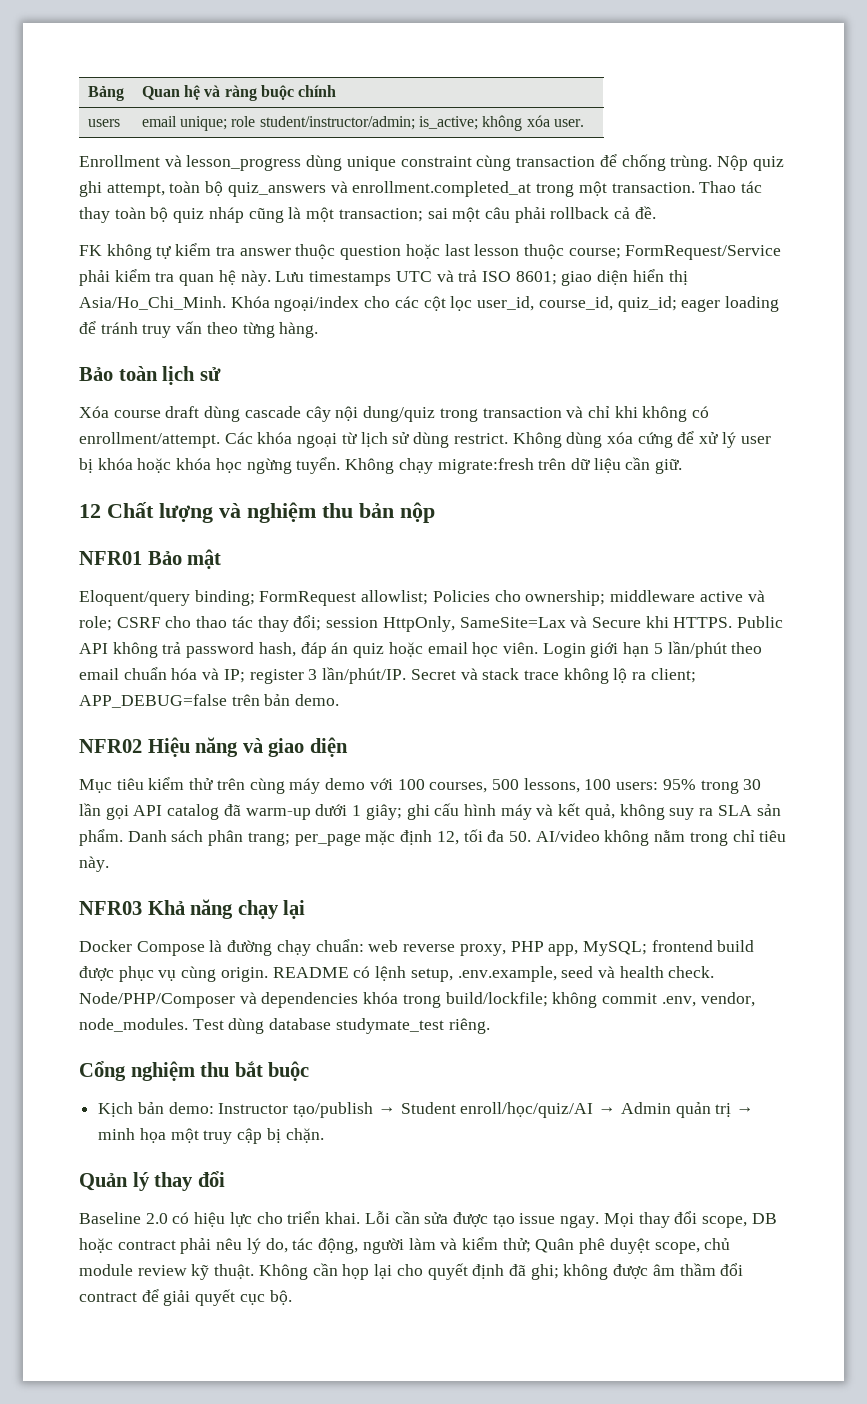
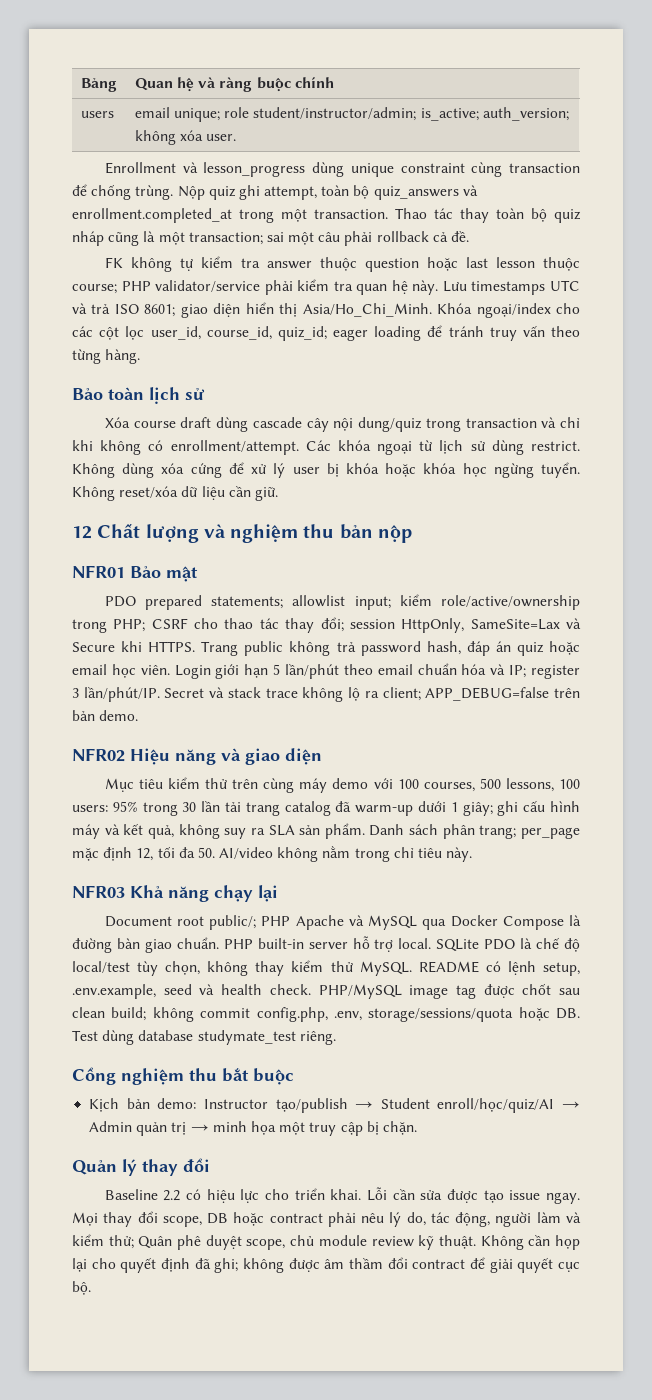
- users | email unique; role student/instructor/admin; is_active; không xóa user.
+ users | email unique; role student/instructor/admin; is_active; auth_version; không xóa user.
- FK không tự kiểm tra answer thuộc question hoặc last lesson thuộc course; FormRequest/Service phải kiểm tra quan hệ này.
+ FK không tự kiểm tra answer thuộc question hoặc last lesson thuộc course; PHP validator/service phải kiểm tra quan hệ này.
- Không chạy migrate:fresh trên dữ liệu cần giữ.
+ Không reset/xóa dữ liệu cần giữ.
- Eloquent/query binding; FormRequest allowlist; Policies cho ownership; middleware active và role; CSRF cho thao tác thay đổi; session HttpOnly, SameSite=Lax và Secure khi HTTPS.
+ PDO prepared statements; allowlist input; kiểm role/active/ownership trong PHP; CSRF cho thao tác thay đổi; session HttpOnly, SameSite=Lax và Secure khi HTTPS.
- Public API không trả password hash, đáp án quiz hoặc email học viên.
+ Trang public không trả password hash, đáp án quiz hoặc email học viên.
- Mục tiêu kiểm thử trên cùng máy demo với 100 courses, 500 lessons, 100 users: 95% trong 30 lần gọi API catalog đã warm-up dưới 1 giây; ghi cấu hình máy và kết quả, không suy ra SLA sản phẩm.
+ Mục tiêu kiểm thử trên cùng máy demo với 100 courses, 500 lessons, 100 users: 95% trong 30 lần tải trang catalog đã warm-up dưới 1 giây; ghi cấu hình máy và kết quả, không suy ra SLA sản phẩm.
- Docker Compose là đường chạy chuẩn: web reverse proxy, PHP app, MySQL; frontend build được phục vụ cùng origin.
+ Document root public/; PHP Apache và MySQL qua Docker Compose là đường bàn giao chuẩn. PHP built-in server hỗ trợ local. SQLite PDO là chế độ local/test tùy chọn, không thay kiểm thử MySQL.
- Node/PHP/Composer và dependencies khóa trong build/lockfile; không commit .env, vendor, node_modules. Test dùng database studymate_test riêng.
+ PHP/MySQL image tag được chốt sau clean build; không commit config.php, .env, storage/sessions/quota hoặc DB. Test dùng database studymate_test riêng.
- Baseline 2.0 có hiệu lực cho triển khai.
+ Baseline 2.2 có hiệu lực cho triển khai.

